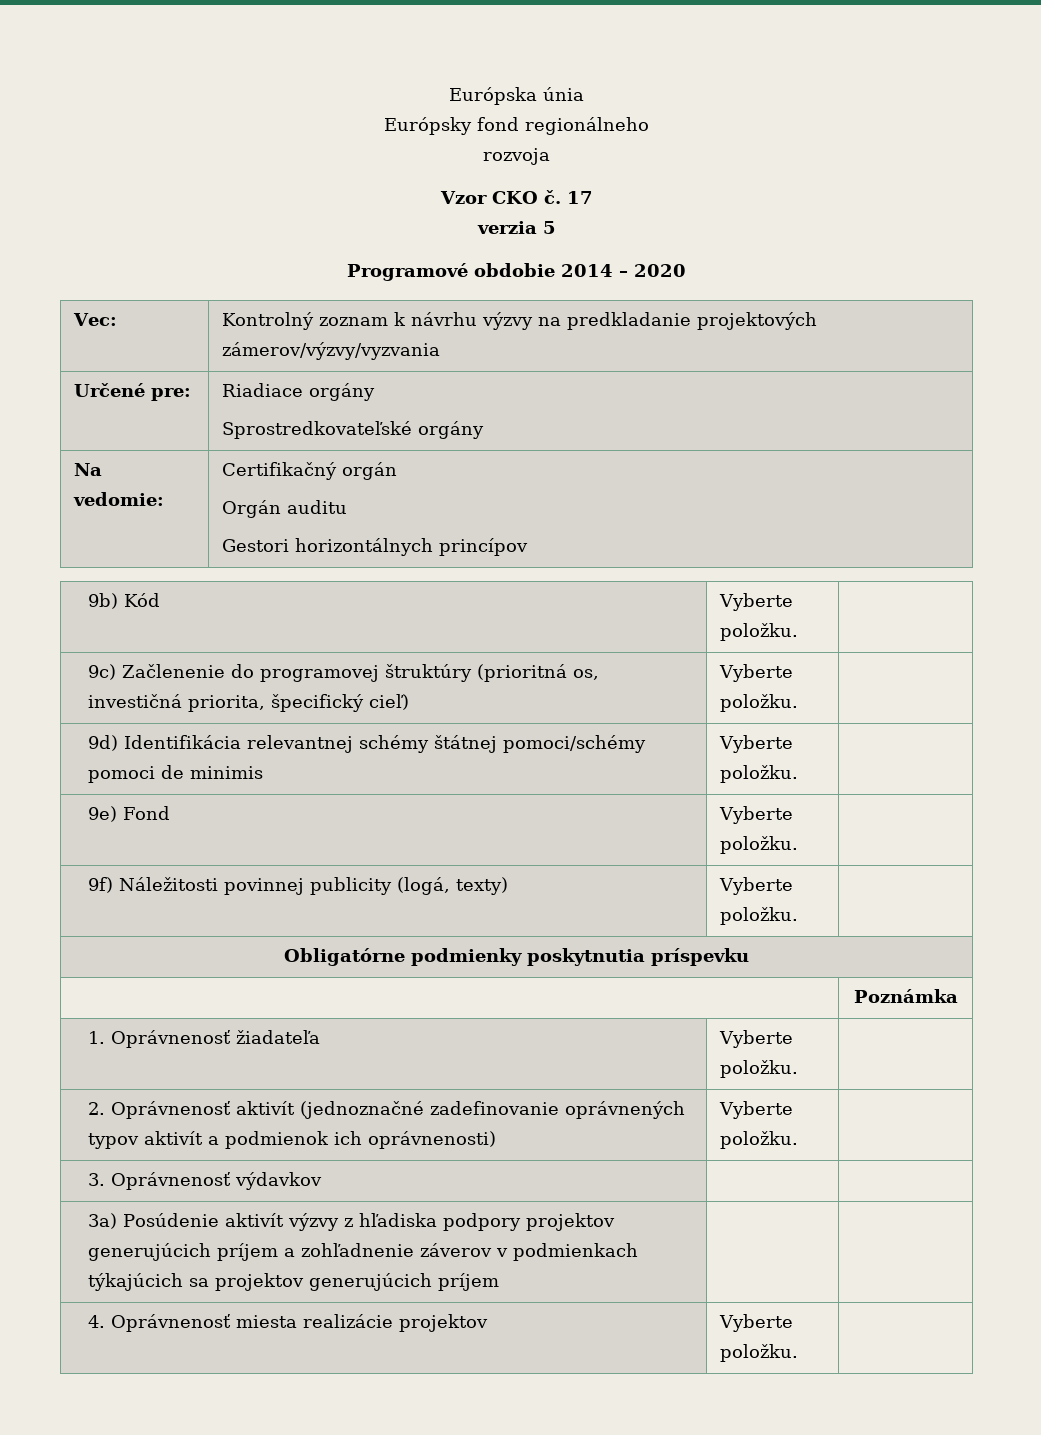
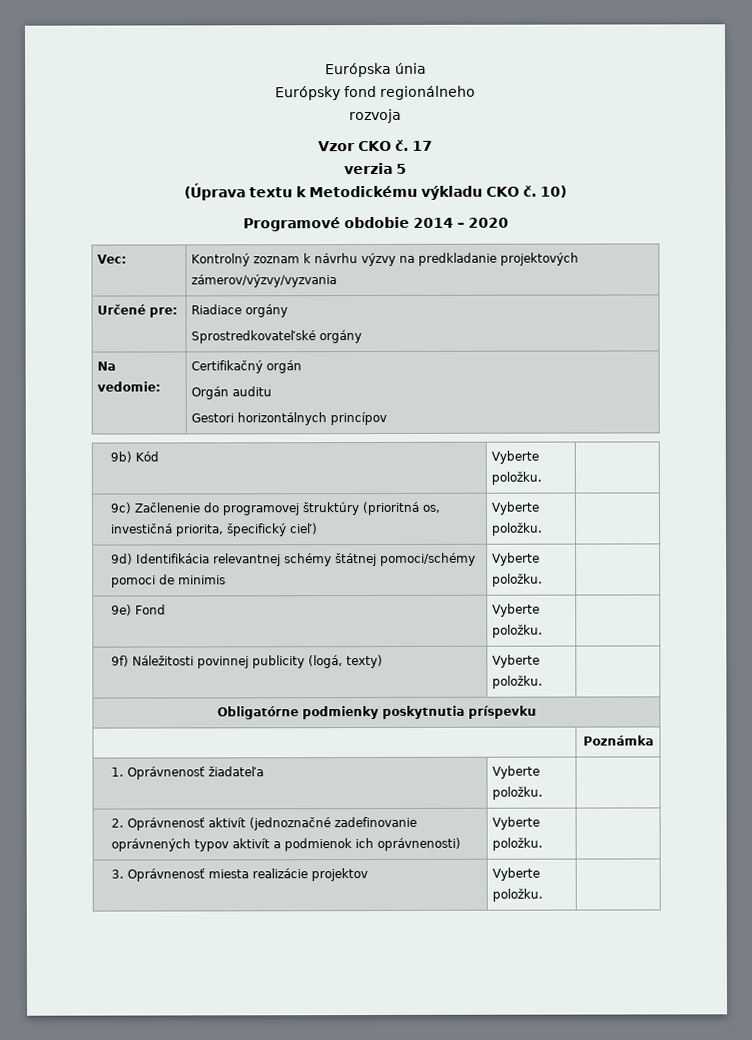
+ (Úprava textu k Metodickému výkladu CKO č. 10)
- 3. Oprávnenosť výdavkov | |
- 3a) Posúdenie aktivít výzvy z hľadiska podpory projektov generujúcich príjem a zohľadnenie záverov v podmienkach týkajúcich sa projektov generujúcich príjem | |
- 4. Oprávnenosť miesta realizácie projektov | Vyberte položku. |
+ 3. Oprávnenosť miesta realizácie projektov | Vyberte položku. |

